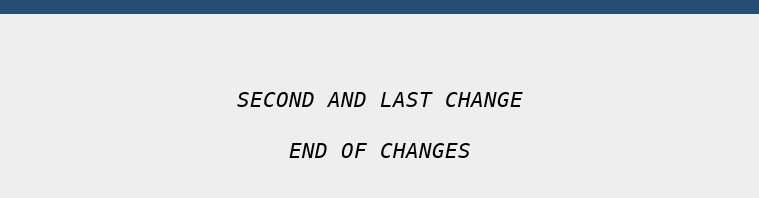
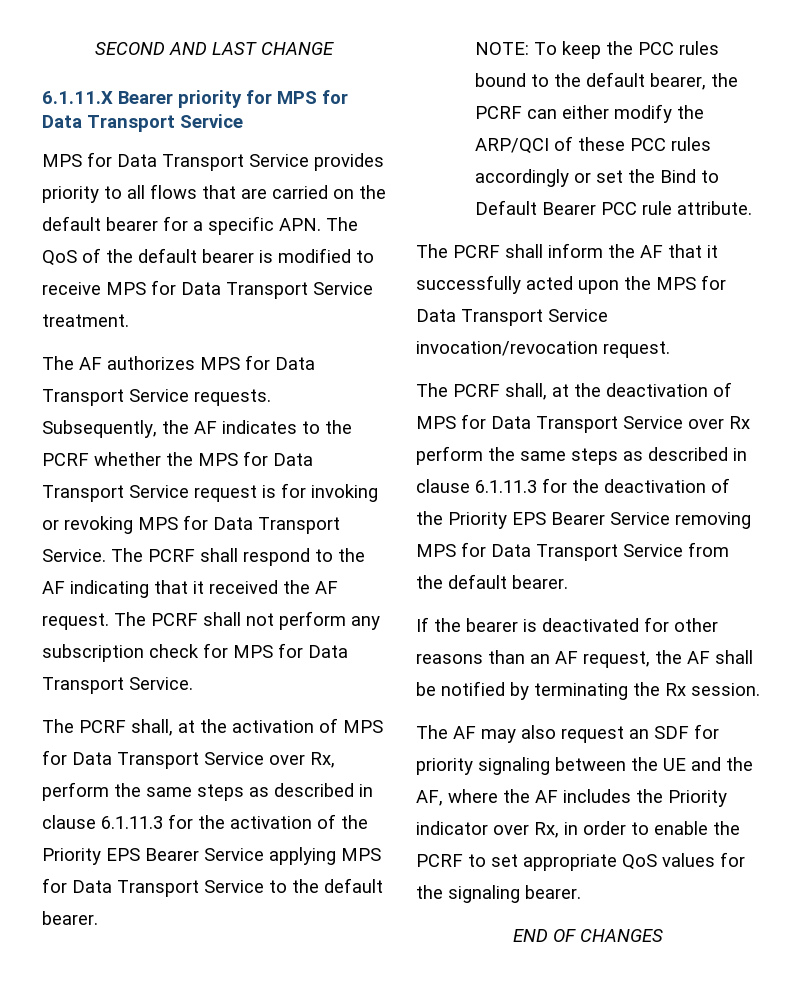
+ 6.1.11.X Bearer priority for MPS for Data Transport Service
+ MPS for Data Transport Service provides priority to all flows that are carried on the default bearer for a specific APN. The QoS of the default bearer is modified to receive MPS for Data Transport Service treatment.
+ The AF authorizes MPS for Data Transport Service requests. Subsequently, the AF indicates to the PCRF whether the MPS for Data Transport Service request is for invoking or revoking MPS for Data Transport Service. The PCRF shall respond to the AF indicating that it received the AF request. The PCRF shall not perform any subscription check for MPS for Data Transport Service.
+ The PCRF shall, at the activation of MPS for Data Transport Service over Rx, perform the same steps as described in clause 6.1.11.3 for the activation of the Priority EPS Bearer Service applying MPS for Data Transport Service to the default bearer.
+ NOTE: To keep the PCC rules bound to the default bearer, the PCRF can either modify the ARP/QCI of these PCC rules accordingly or set the Bind to Default Bearer PCC rule attribute.
+ The PCRF shall inform the AF that it successfully acted upon the MPS for Data Transport Service invocation/revocation request.
+ The PCRF shall, at the deactivation of MPS for Data Transport Service over Rx perform the same steps as described in clause 6.1.11.3 for the deactivation of the Priority EPS Bearer Service removing MPS for Data Transport Service from the default bearer.
+ If the bearer is deactivated for other reasons than an AF request, the AF shall be notified by terminating the Rx session.
+ The AF may also request an SDF for priority signaling between the UE and the AF, where the AF includes the Priority indicator over Rx, in order to enable the PCRF to set appropriate QoS values for the signaling bearer.

